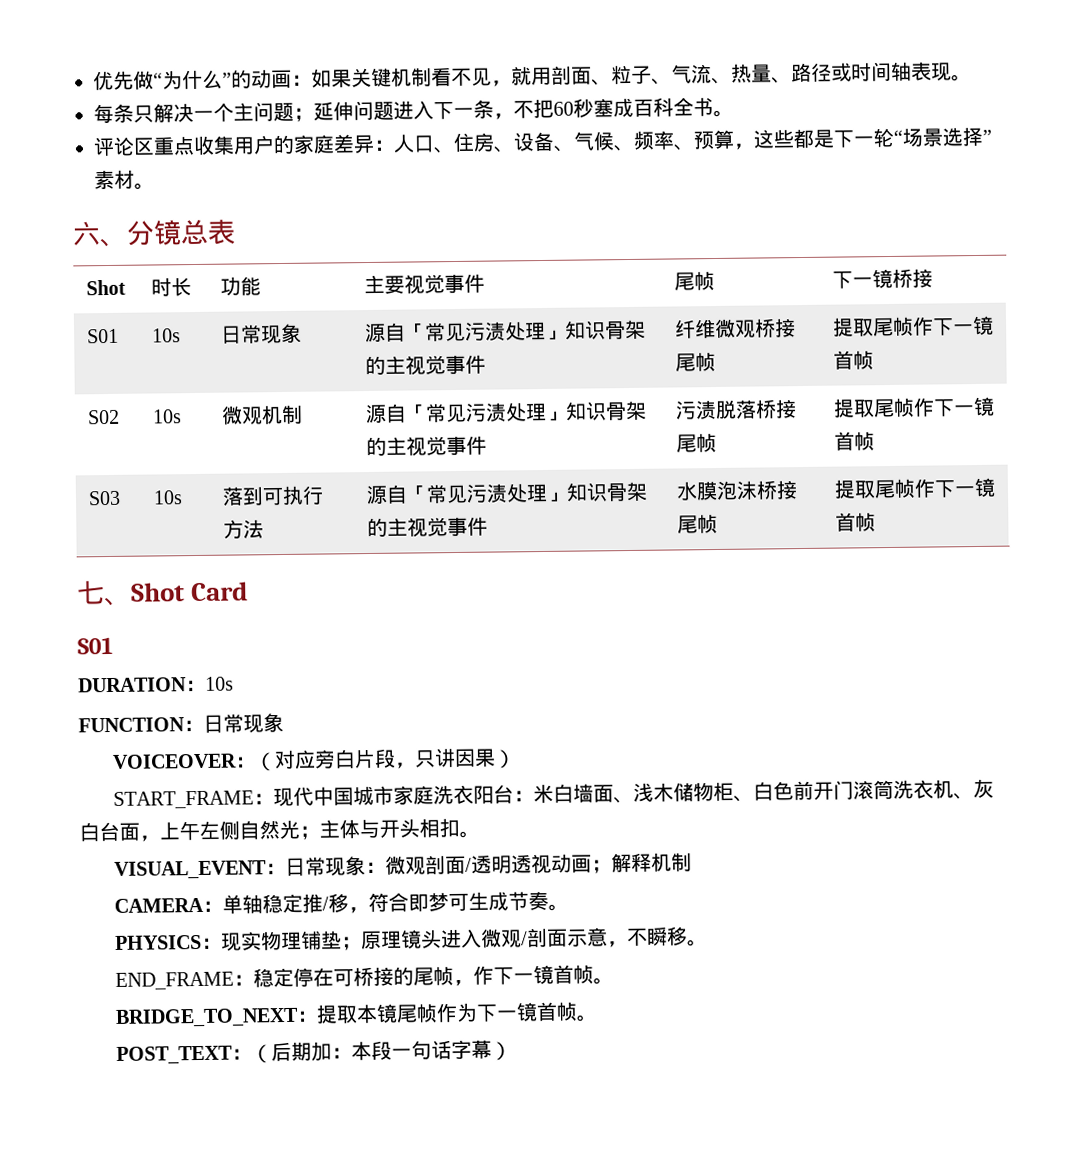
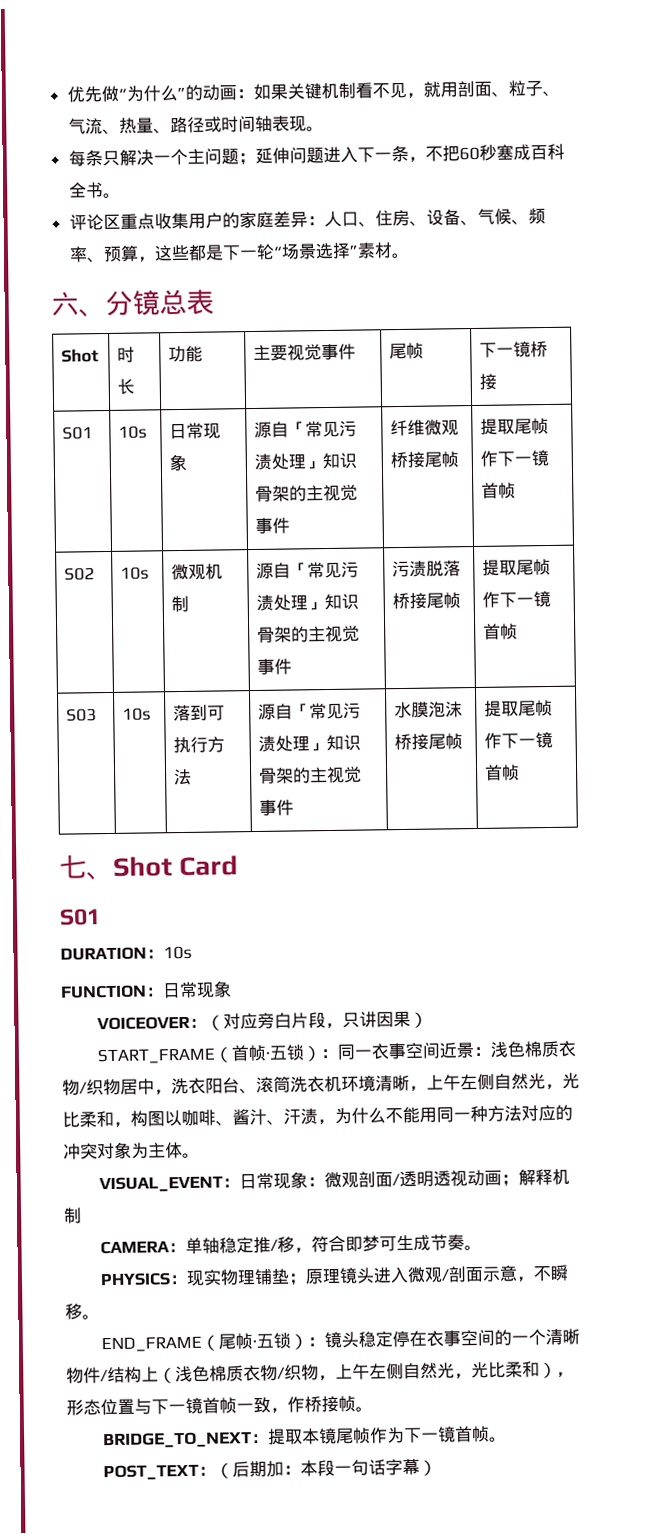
- START_FRAME：现代中国城市家庭洗衣阳台：米白墙面、浅木储物柜、白色前开门滚筒洗衣机、灰白台面，上午左侧自然光；主体与开头相扣。
+ START_FRAME（首帧·五锁）：同一衣事空间近景：浅色棉质衣物/织物居中，洗衣阳台、滚筒洗衣机环境清晰，上午左侧自然光，光比柔和，构图以咖啡、酱汁、汗渍，为什么不能用同一种方法对应的冲突对象为主体。
- END_FRAME：稳定停在可桥接的尾帧，作下一镜首帧。
+ END_FRAME（尾帧·五锁）：镜头稳定停在衣事空间的一个清晰物件/结构上（浅色棉质衣物/织物，上午左侧自然光，光比柔和），形态位置与下一镜首帧一致，作桥接帧。

